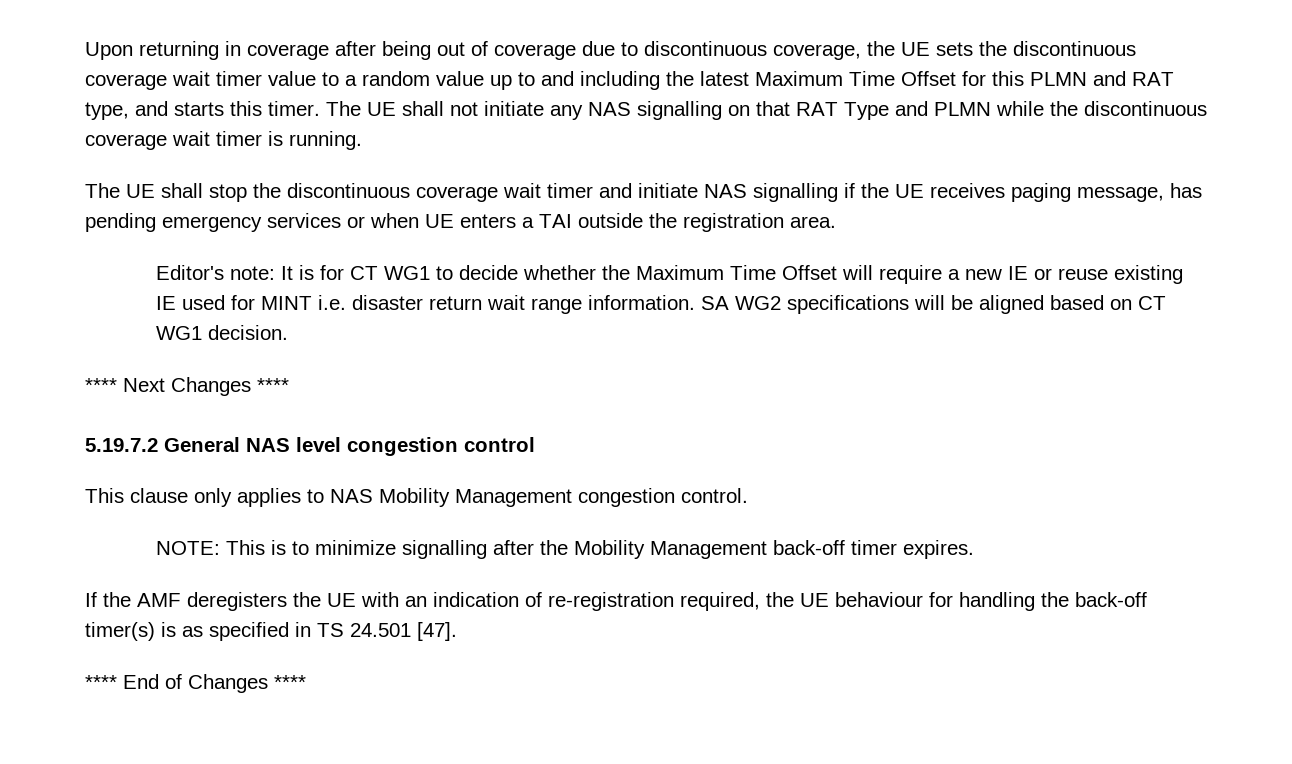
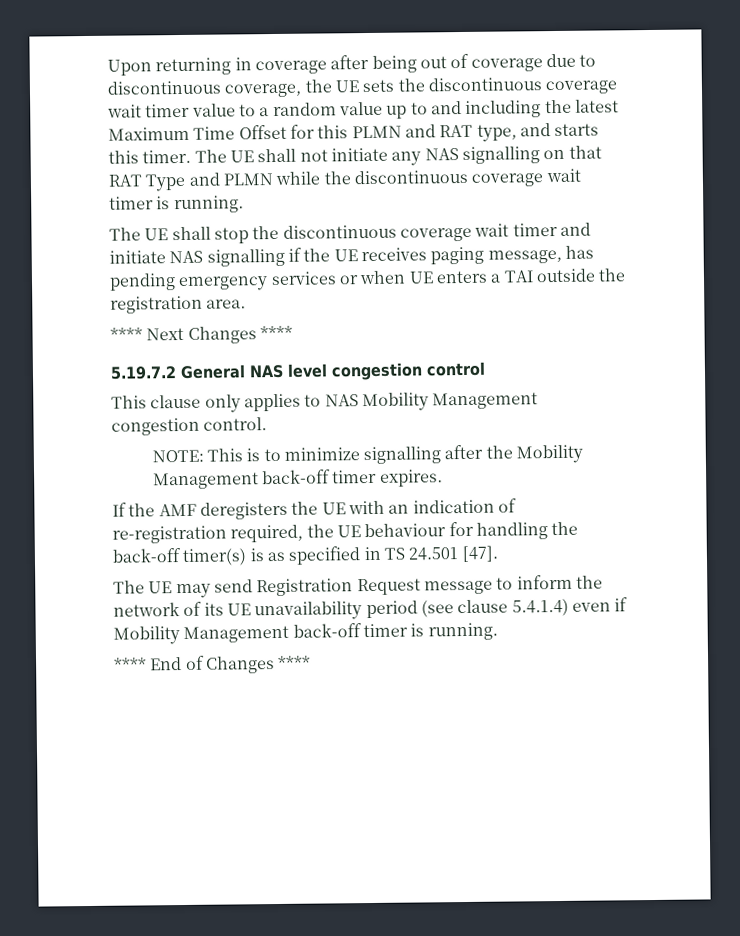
- Editor's note: It is for CT WG1 to decide whether the Maximum Time Offset will require a new IE or reuse existing IE used for MINT i.e. disaster return wait range information. SA WG2 specifications will be aligned based on CT WG1 decision.
+ The UE may send Registration Request message to inform the network of its UE unavailability period (see clause 5.4.1.4) even if Mobility Management back-off timer is running.

